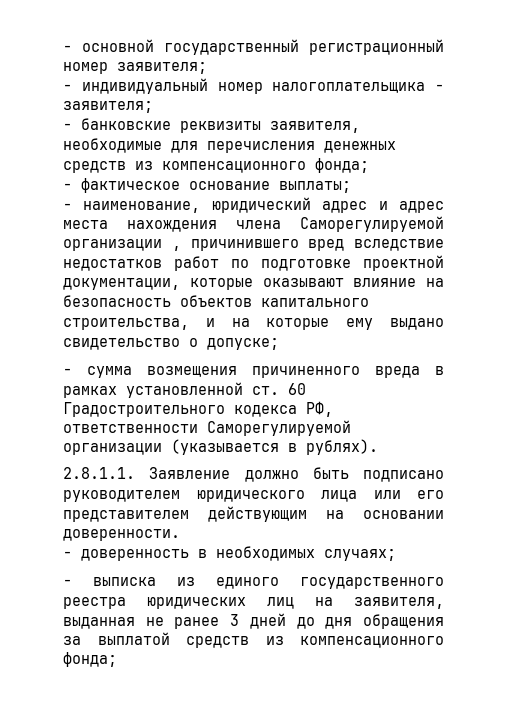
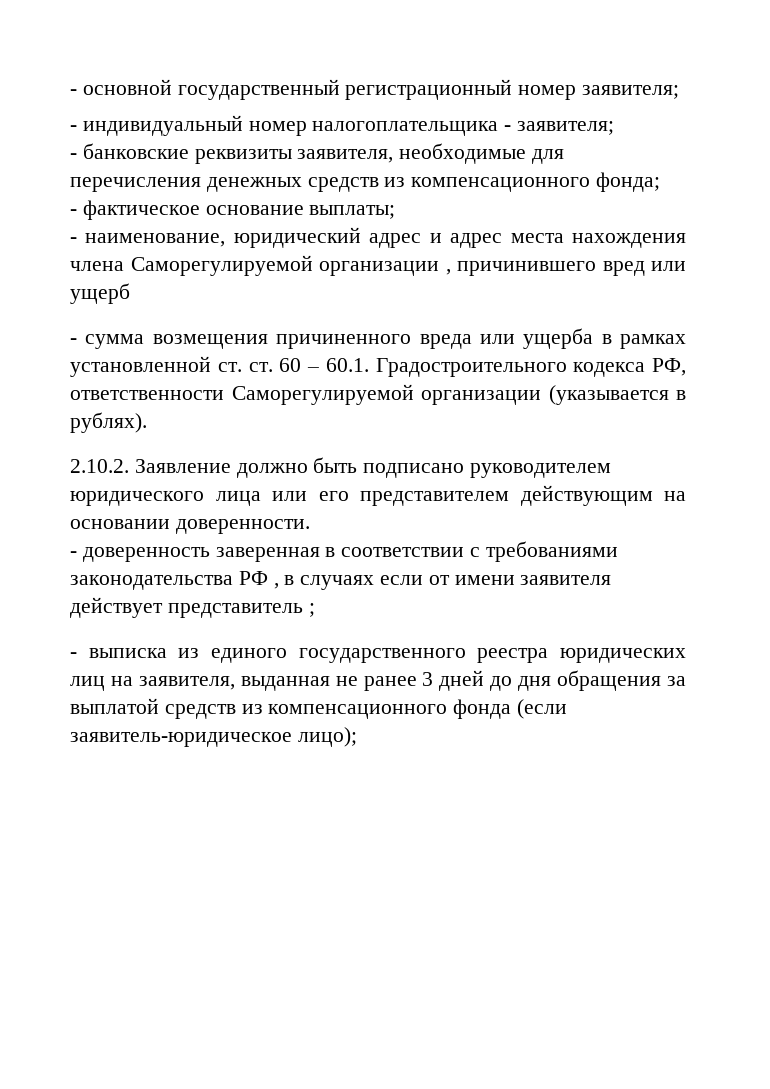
- - наименование, юридический адрес и адрес места нахождения члена Саморегулируемой организации , причинившего вред вследствие недостатков работ по подготовке проектной документации, которые оказывают влияние на безопасность объектов капитального строительства, и на которые ему выдано свидетельство о допуске;
+ - наименование, юридический адрес и адрес места нахождения члена Саморегулируемой организации , причинившего вред или ущерб
- - сумма возмещения причиненного вреда в рамках установленной ст. 60 Градостроительного кодекса РФ, ответственности Саморегулируемой организации (указывается в рублях).
+ - сумма возмещения причиненного вреда или ущерба в рамках установленной ст. ст. 60 – 60.1. Градостроительного кодекса РФ, ответственности Саморегулируемой организации (указывается в рублях).
- 2.8.1.1. Заявление должно быть подписано руководителем юридического лица или его представителем действующим на основании доверенности.
+ 2.10.2. Заявление должно быть подписано руководителем юридического лица или его представителем действующим на основании доверенности.
- - доверенность в необходимых случаях;
+ - доверенность заверенная в соответствии с требованиями законодательства РФ , в случаях если от имени заявителя действует представитель ;
- - выписка из единого государственного реестра юридических лиц на заявителя, выданная не ранее 3 дней до дня обращения за выплатой средств из компенсационного фонда;
+ - выписка из единого государственного реестра юридических лиц на заявителя, выданная не ранее 3 дней до дня обращения за выплатой средств из компенсационного фонда (если заявитель-юридическое лицо);

